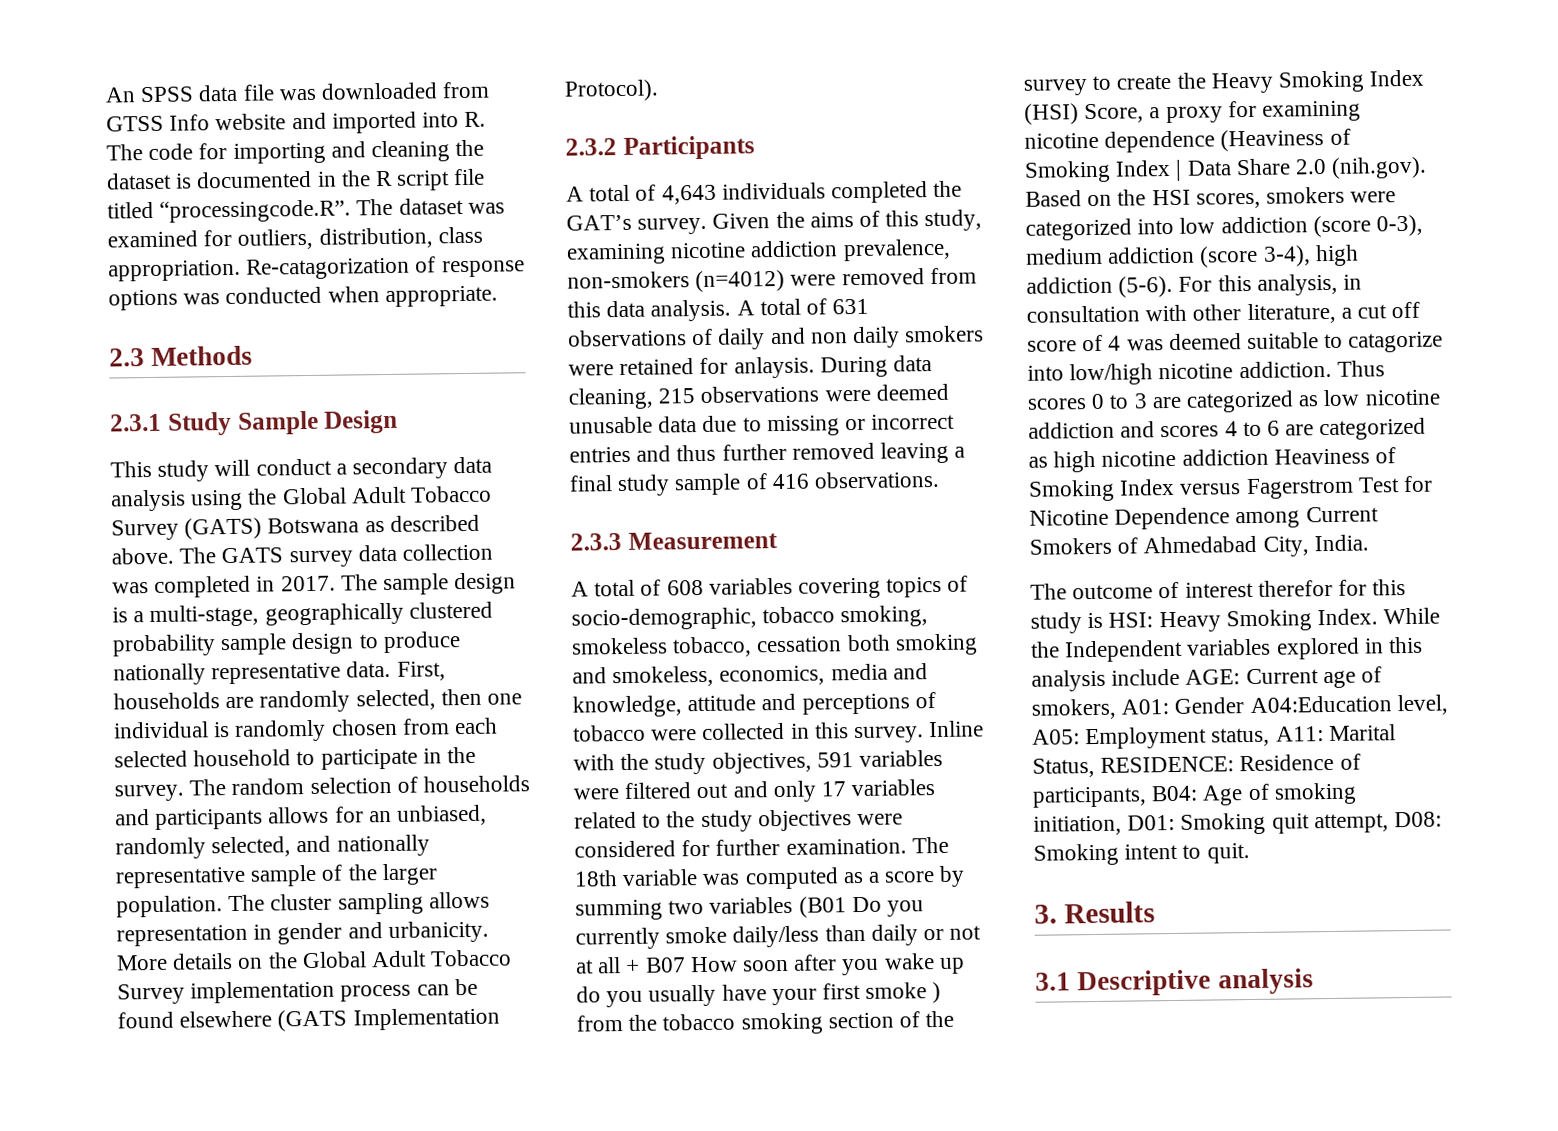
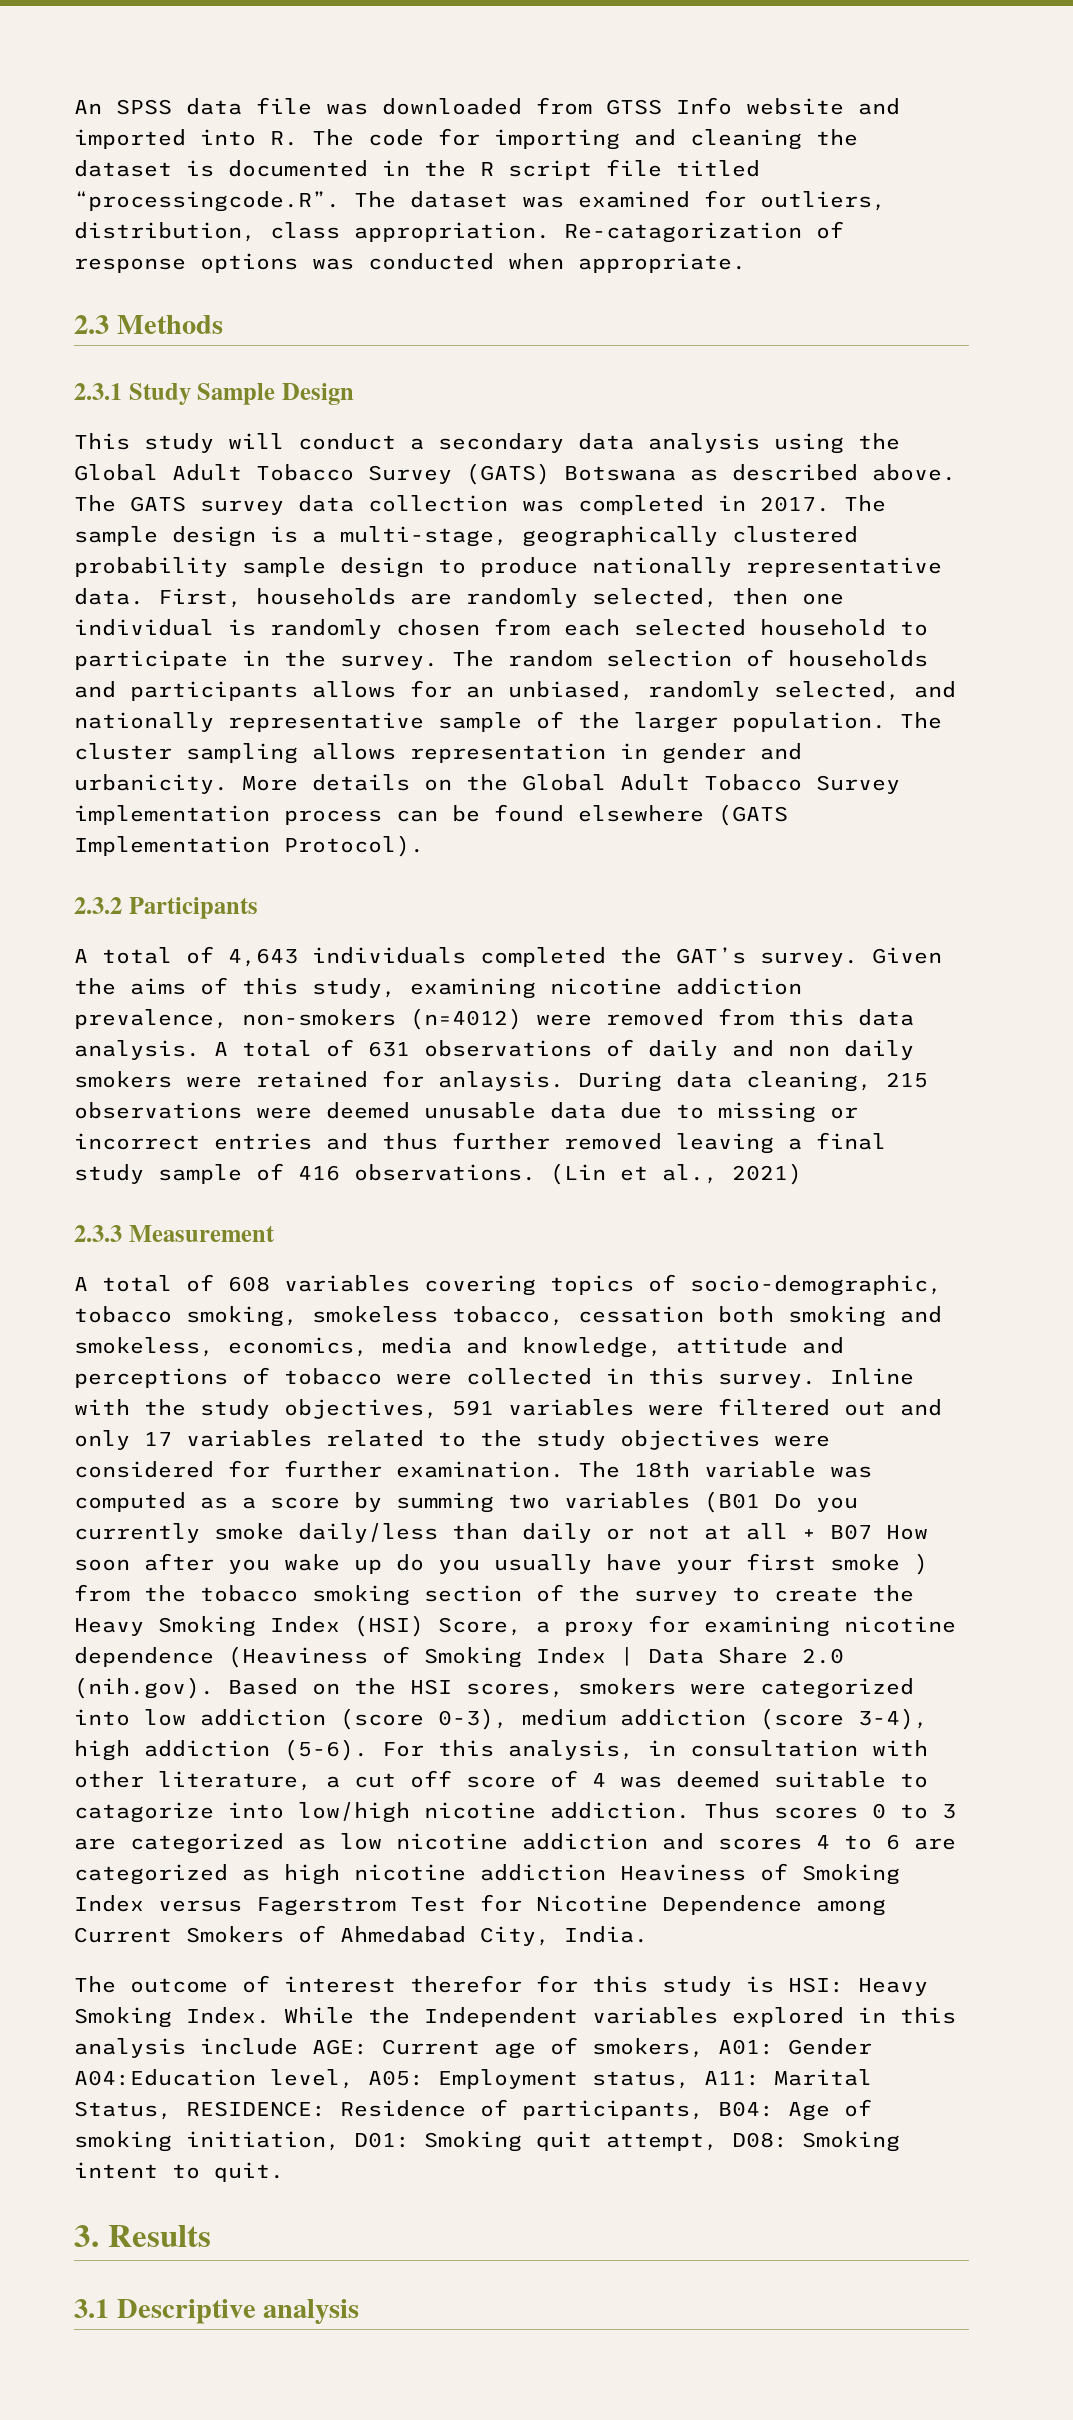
+ (Lin et al., 2021)

